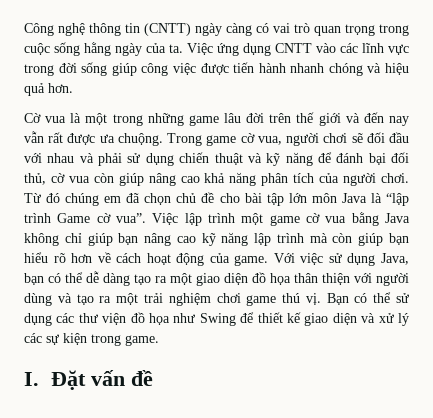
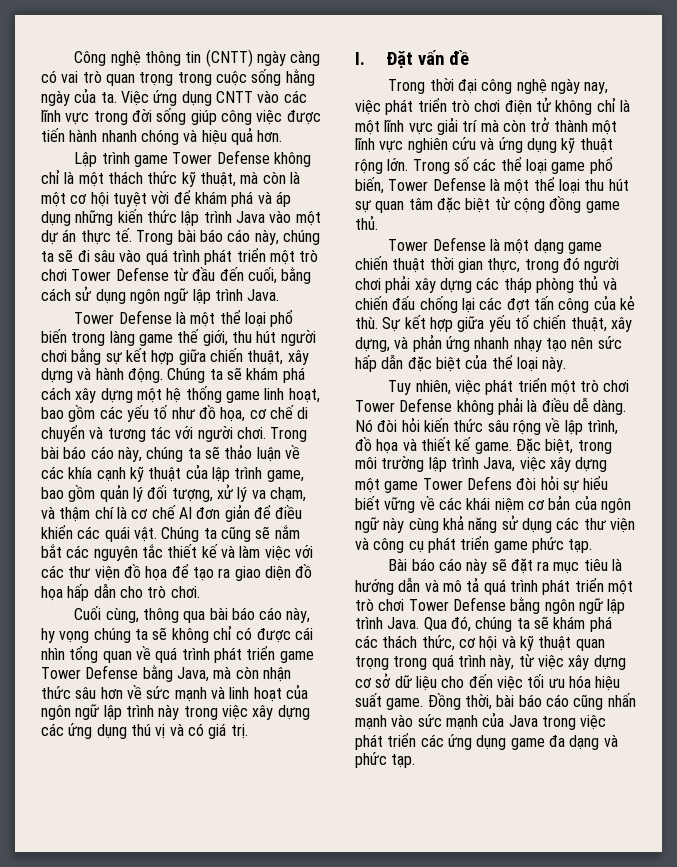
- Cờ vua là một trong những game lâu đời trên thế giới và đến nay vẫn rất được ưa chuộng. Trong game cờ vua, người chơi sẽ đối đầu với nhau và phải sử dụng chiến thuật và kỹ năng để đánh bại đối thủ, cờ vua còn giúp nâng cao khả năng phân tích của người chơi. Từ đó chúng em đã chọn chủ đề cho bài tập lớn môn Java là “lập trình Game cờ vua”. Việc lập trình một game cờ vua bằng Java không chỉ giúp bạn nâng cao kỹ năng lập trình mà còn giúp bạn hiểu rõ hơn về cách hoạt động của game. Với việc sử dụng Java, bạn có thể dễ dàng tạo ra một giao diện đồ họa thân thiện với người dùng và tạo ra một trải nghiệm chơi game thú vị. Bạn có thể sử dụng các thư viện đồ họa như Swing để thiết kế giao diện và xử lý các sự kiện trong game.
+ Lập trình game Tower Defense không chỉ là một thách thức kỹ thuật, mà còn là một cơ hội tuyệt vời để khám phá và áp dụng những kiến thức lập trình Java vào một dự án thực tế. Trong bài báo cáo này, chúng ta sẽ đi sâu vào quá trình phát triển một trò chơi Tower Defense từ đầu đến cuối, bằng cách sử dụng ngôn ngữ lập trình Java.
+ Tower Defense là một thể loại phổ biến trong làng game thế giới, thu hút người chơi bằng sự kết hợp giữa chiến thuật, xây dựng và hành động. Chúng ta sẽ khám phá cách xây dựng một hệ thống game linh hoạt, bao gồm các yếu tố như đồ họa, cơ chế di chuyển và tương tác với người chơi. Trong bài báo cáo này, chúng ta sẽ thảo luận về các khía cạnh kỹ thuật của lập trình game, bao gồm quản lý đối tượng, xử lý va chạm, và thậm chí là cơ chế AI đơn giản để điều khiển các quái vật. Chúng ta cũng sẽ nắm bắt các nguyên tắc thiết kế và làm việc với các thư viện đồ họa để tạo ra giao diện đồ họa hấp dẫn cho trò chơi.
+ Cuối cùng, thông qua bài báo cáo này, hy vọng chúng ta sẽ không chỉ có được cái nhìn tổng quan về quá trình phát triển game Tower Defense bằng Java, mà còn nhận thức sâu hơn về sức mạnh và linh hoạt của ngôn ngữ lập trình này trong việc xây dựng các ứng dụng thú vị và có giá trị.
  I. Đặt vấn đề
+ Trong thời đại công nghệ ngày nay, việc phát triển trò chơi điện tử không chỉ là một lĩnh vực giải trí mà còn trở thành một lĩnh vực nghiên cứu và ứng dụng kỹ thuật rộng lớn. Trong số các thể loại game phổ biến, Tower Defense là một thể loại thu hút sự quan tâm đặc biệt từ cộng đồng game thủ.
+ Tower Defense là một dạng game chiến thuật thời gian thực, trong đó người chơi phải xây dựng các tháp phòng thủ và chiến đấu chống lại các đợt tấn công của kẻ thù. Sự kết hợp giữa yếu tố chiến thuật, xây dựng, và phản ứng nhanh nhạy tạo nên sức hấp dẫn đặc biệt của thể loại này.
+ Tuy nhiên, việc phát triển một trò chơi Tower Defense không phải là điều dễ dàng. Nó đòi hỏi kiến thức sâu rộng về lập trình, đồ họa và thiết kế game. Đặc biệt, trong môi trường lập trình Java, việc xây dựng một game Tower Defens đòi hỏi sự hiểu biết vững về các khái niệm cơ bản của ngôn ngữ này cùng khả năng sử dụng các thư viện và công cụ phát triển game phức tạp.
+ Bài báo cáo này sẽ đặt ra mục tiêu là hướng dẫn và mô tả quá trình phát triển một trò chơi Tower Defense bằng ngôn ngữ lập trình Java. Qua đó, chúng ta sẽ khám phá các thách thức, cơ hội và kỹ thuật quan trọng trong quá trình này, từ việc xây dựng cơ sở dữ liệu cho đến việc tối ưu hóa hiệu suất game. Đồng thời, bài báo cáo cũng nhấn mạnh vào sức mạnh của Java trong việc phát triển các ứng dụng game đa dạng và phức tạp.

